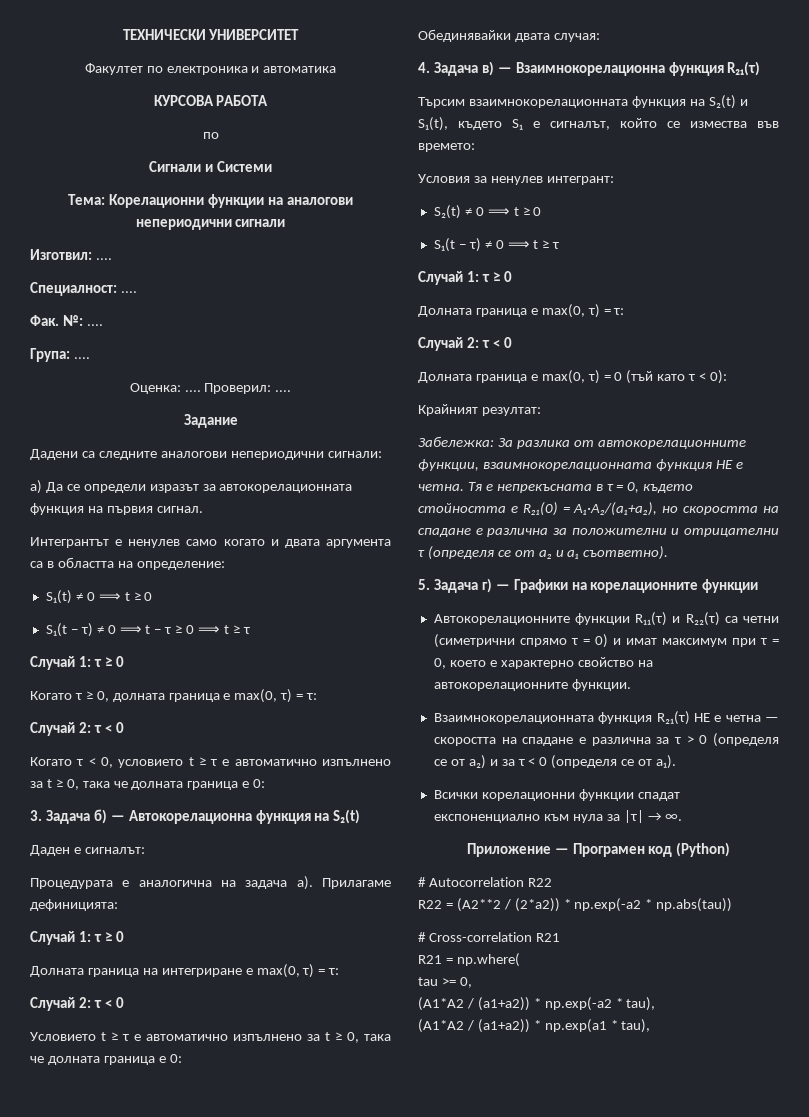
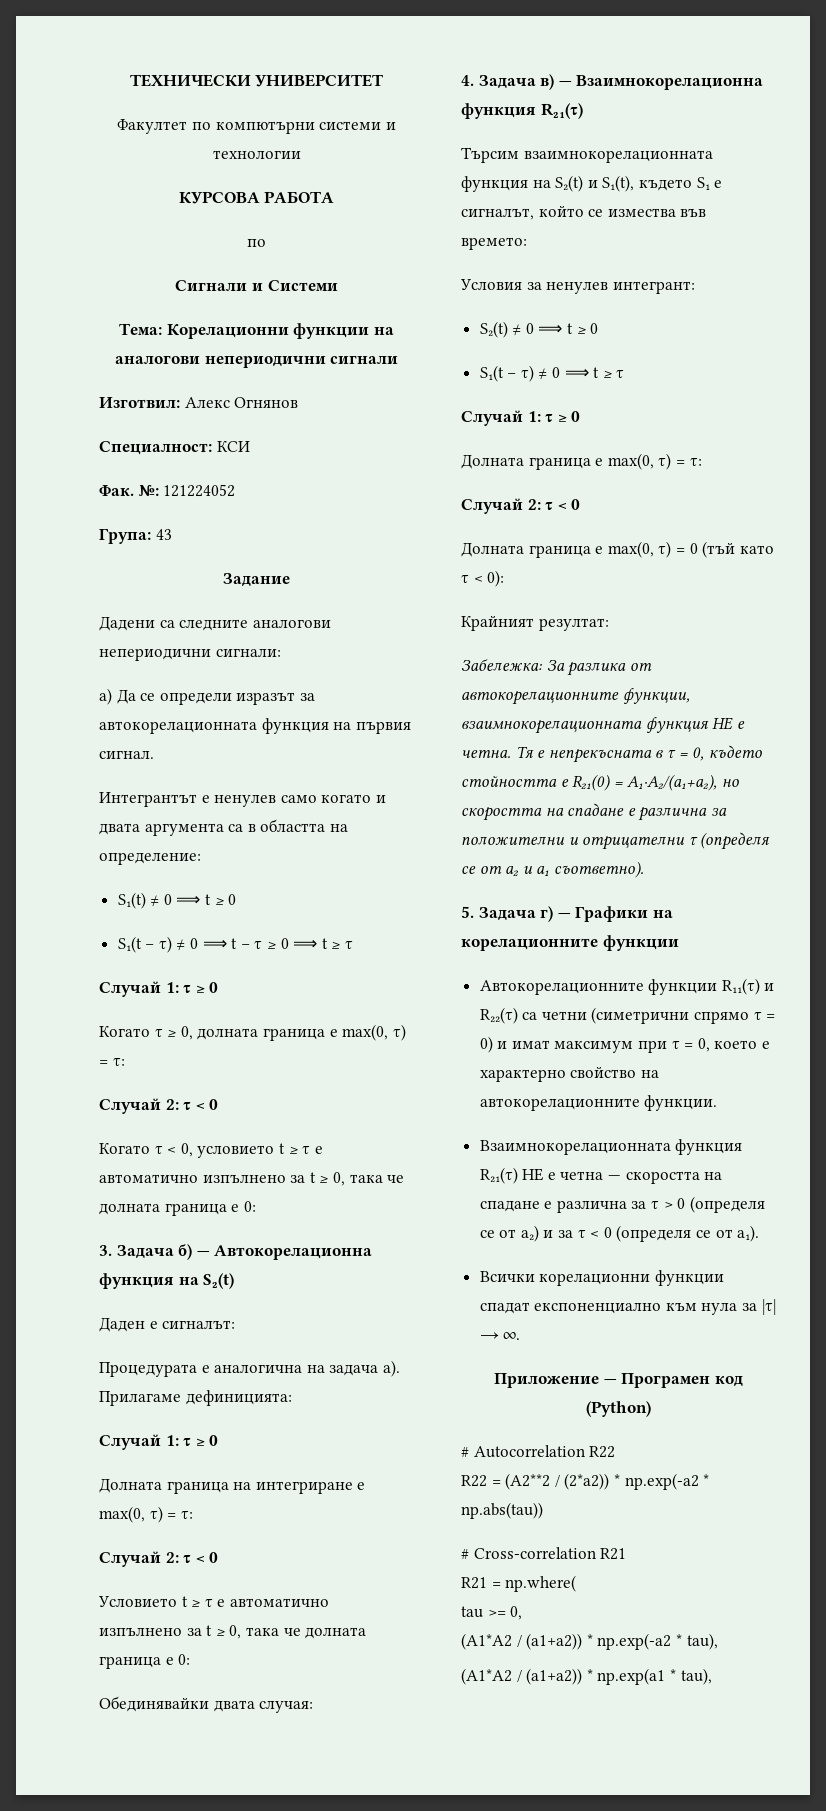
- Факултет по електроника и автоматика
+ Факултет по компютърни системи и технологии
- Изготвил: ....
+ Изготвил: Алекс Огнянов
- Специалност: ....
+ Специалност: КСИ
- Фак. №: ....
+ Фак. №: 121224052
- Група: ....
- Оценка: .... Проверил: ....
+ Група: 43

